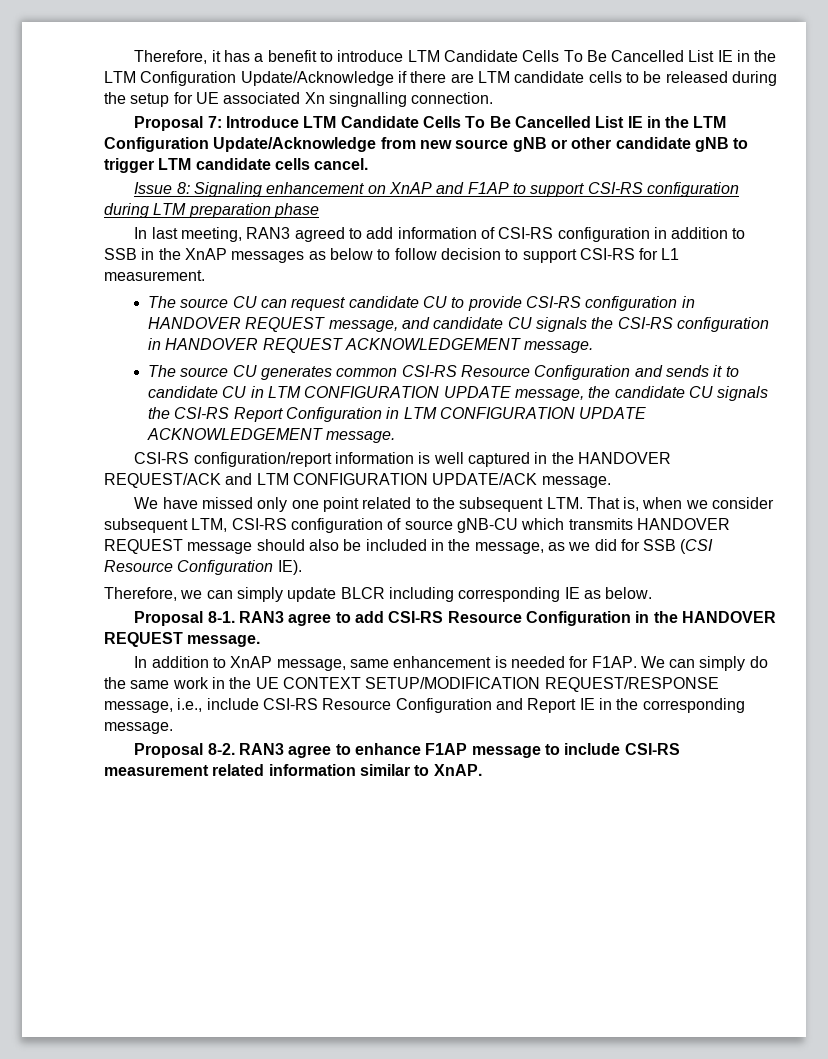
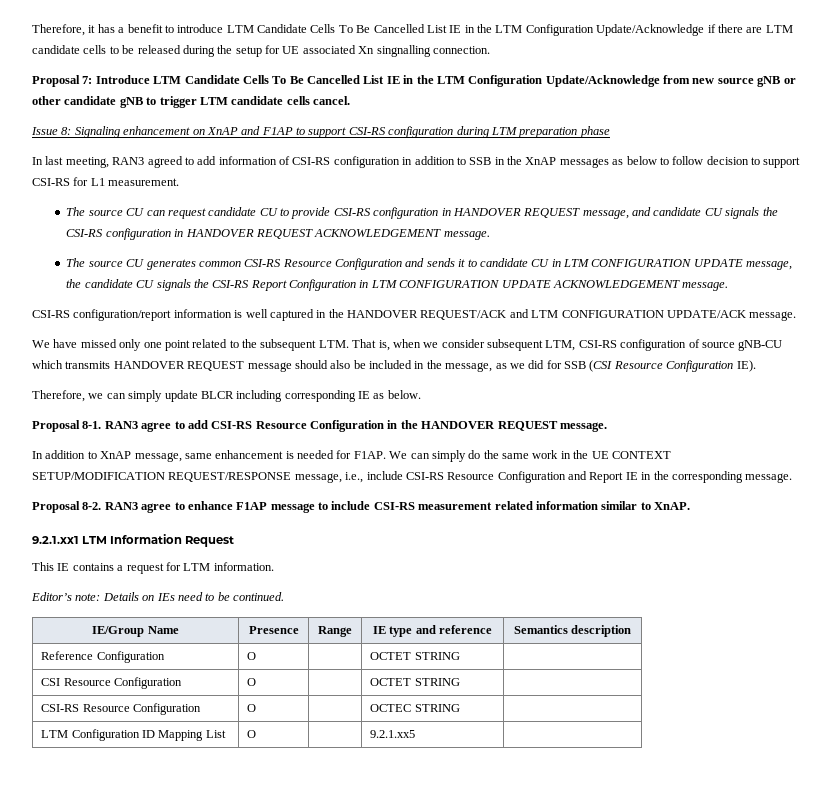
+ 9.2.1.xx1 LTM Information Request
+ This IE contains a request for LTM information.
+ Editor’s note: Details on IEs need to be continued.
+ IE/Group Name | Presence | Range | IE type and reference | Semantics description
+ Reference Configuration | O | | OCTET STRING |
+ CSI Resource Configuration | O | | OCTET STRING |
+ CSI-RS Resource Configuration | O | | OCTEC STRING |
+ LTM Configuration ID Mapping List | O | | 9.2.1.xx5 |

